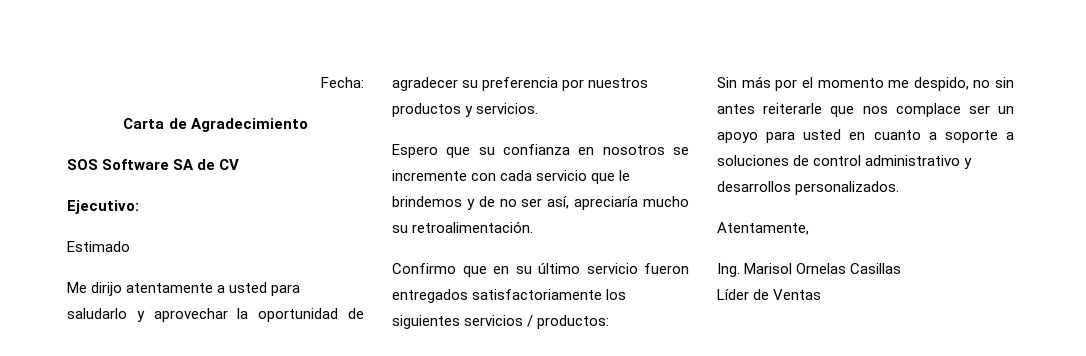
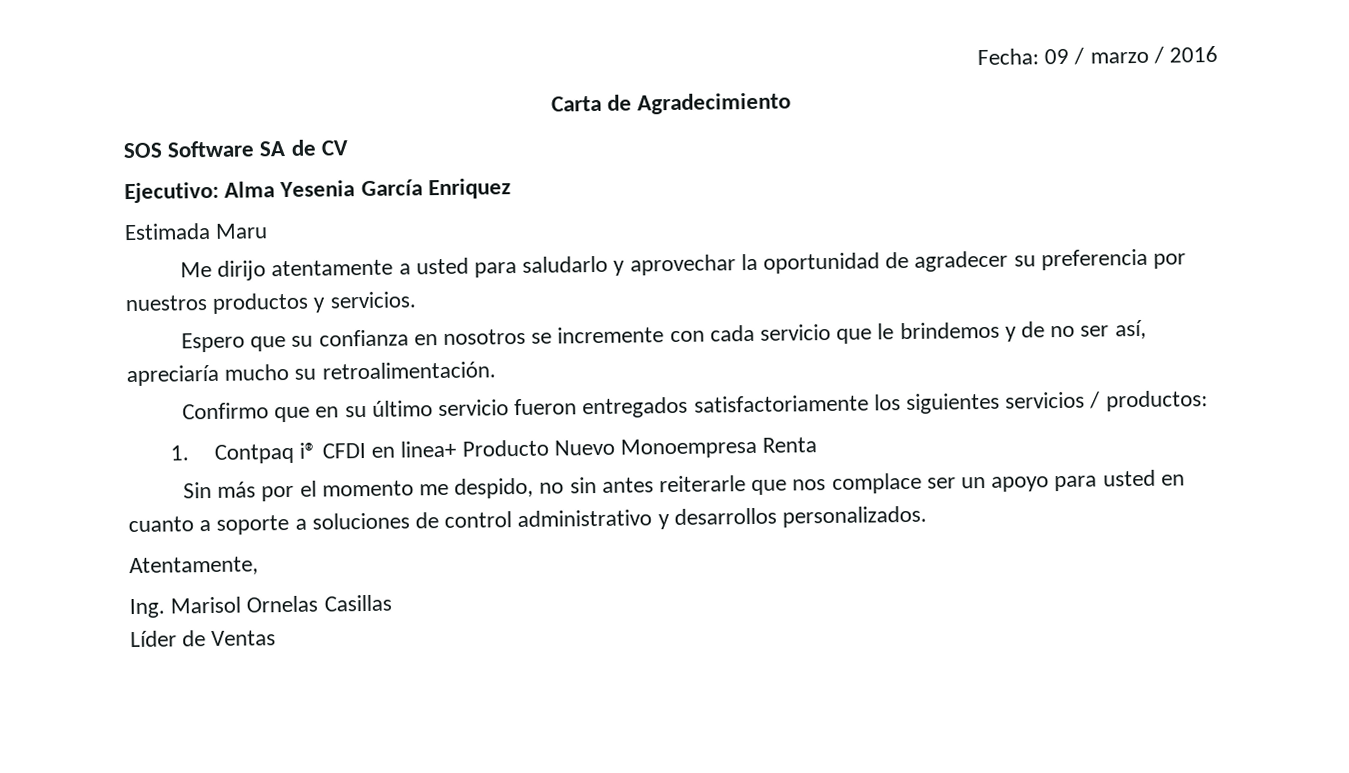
- Fecha:
+ Fecha: 09 / marzo / 2016
- Ejecutivo:
- Estimado
+ Ejecutivo: Alma Yesenia García Enriquez
+ Estimada Maru
+ 1. Contpaq i® CFDI en linea+ Producto Nuevo Monoempresa Renta

